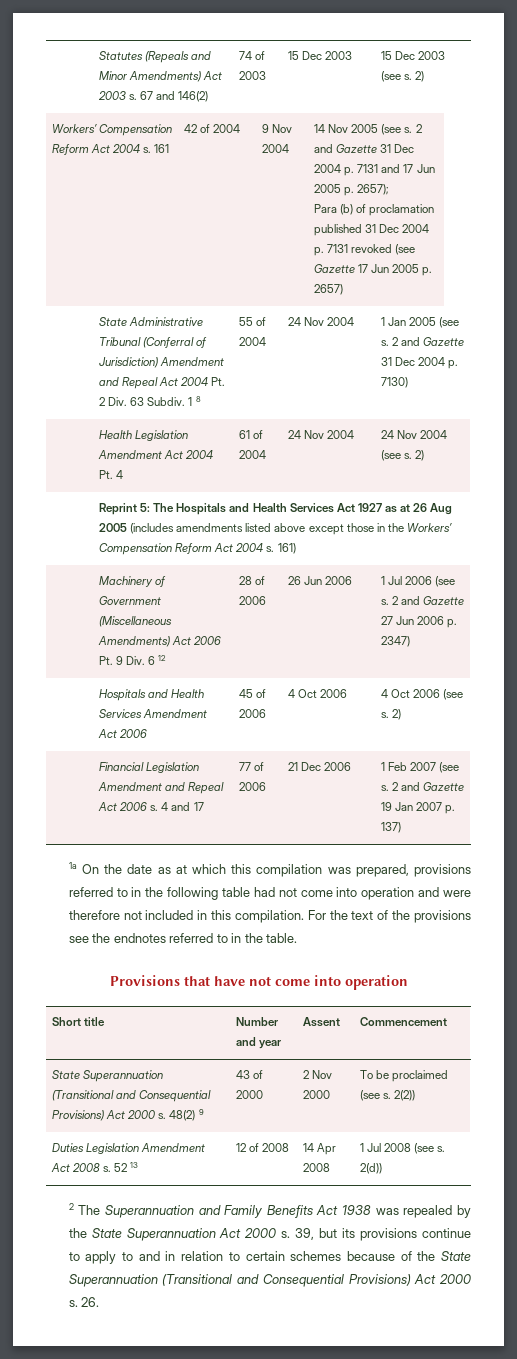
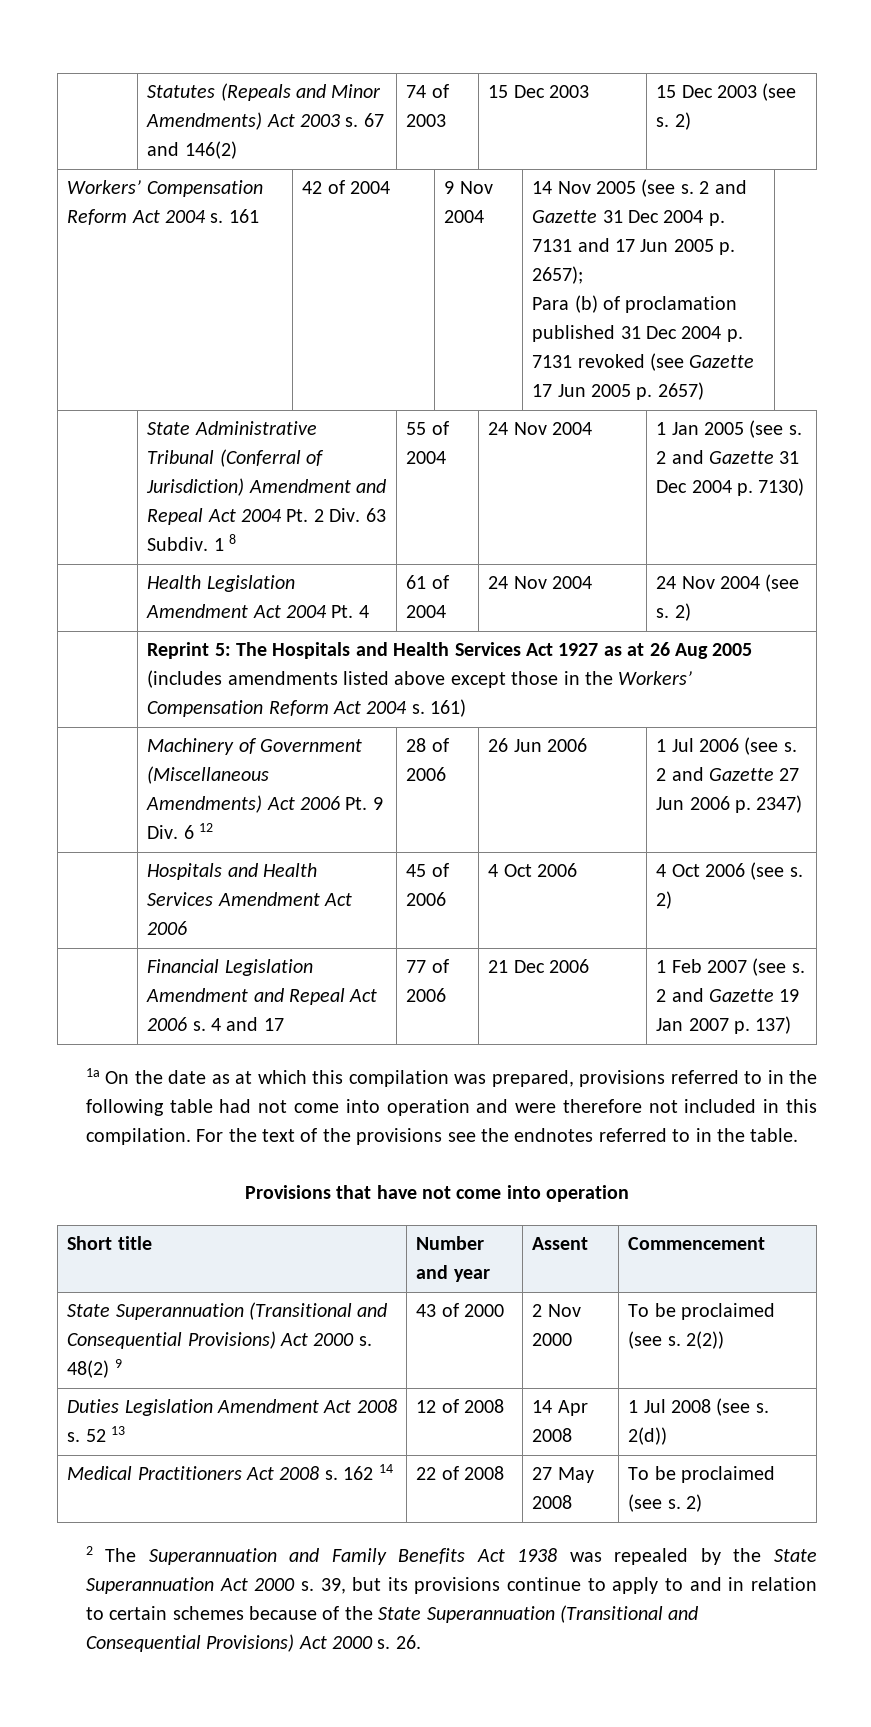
+ Medical Practitioners Act 2008 s. 162 14 | 22 of 2008 | 27 May 2008 | To be proclaimed (see s. 2)

